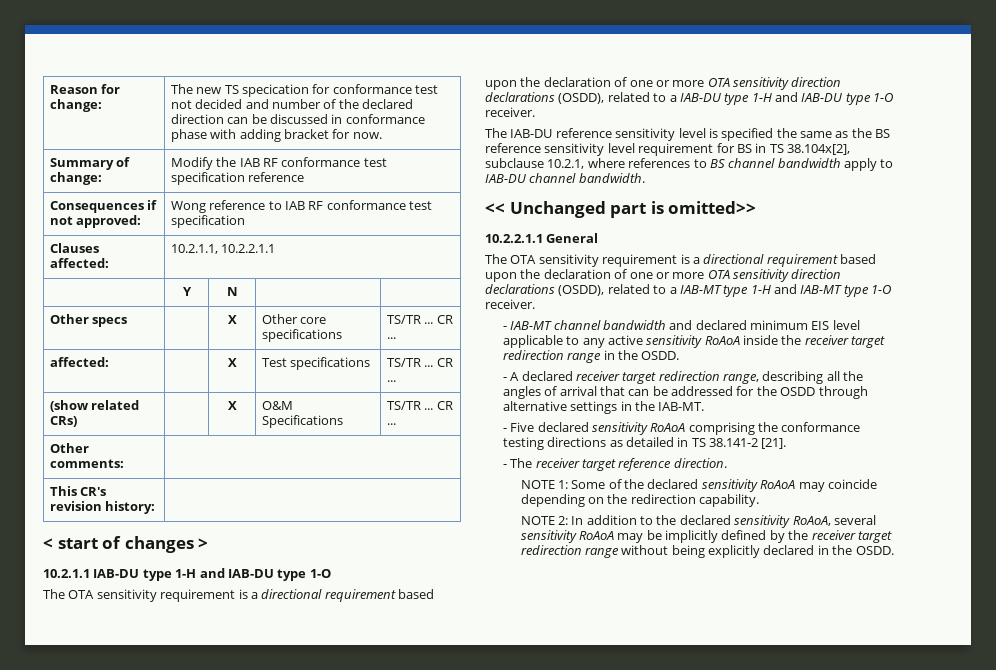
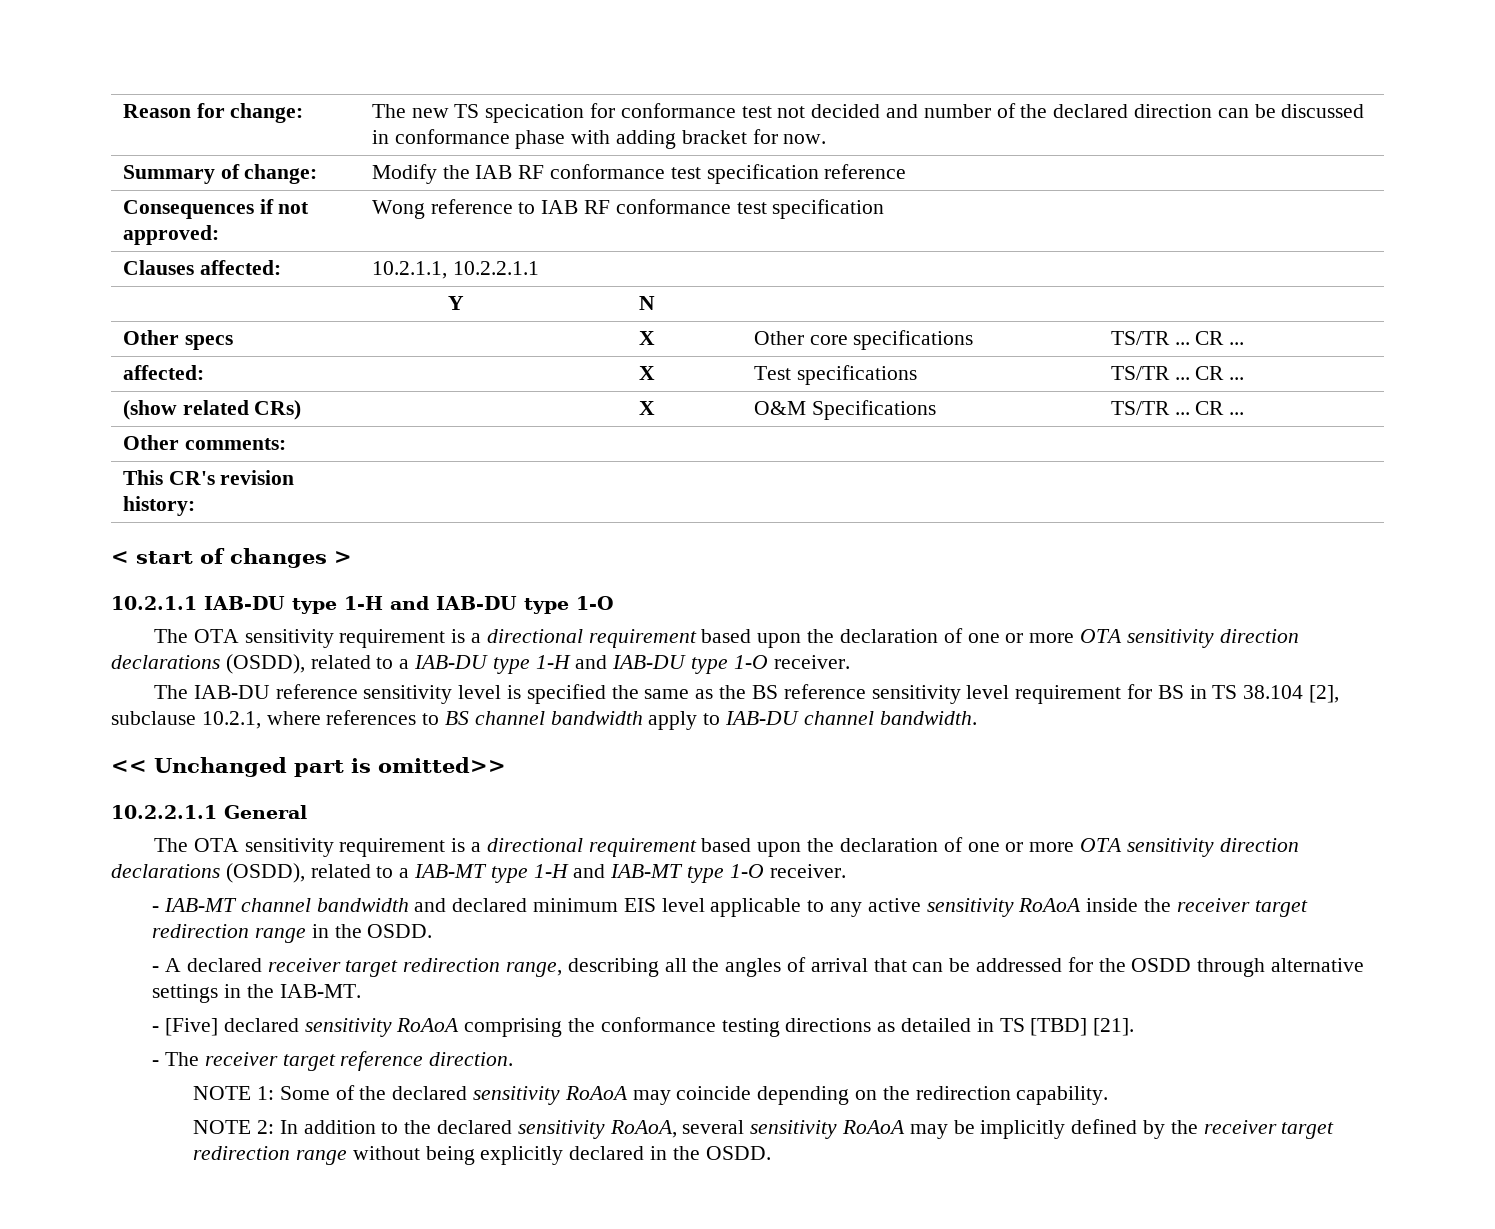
- The IAB-DU reference sensitivity level is specified the same as the BS reference sensitivity level requirement for BS in TS 38.104x[2], subclause 10.2.1, where references to BS channel bandwidth apply to IAB-DU channel bandwidth.
+ The IAB-DU reference sensitivity level is specified the same as the BS reference sensitivity level requirement for BS in TS 38.104 [2], subclause 10.2.1, where references to BS channel bandwidth apply to IAB-DU channel bandwidth.
- - Five declared sensitivity RoAoA comprising the conformance testing directions as detailed in TS 38.141-2 [21].
+ - [Five] declared sensitivity RoAoA comprising the conformance testing directions as detailed in TS [TBD] [21].

